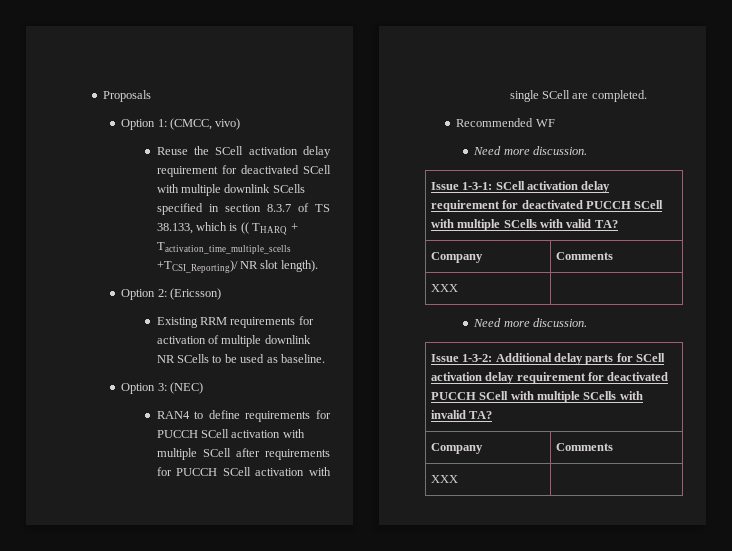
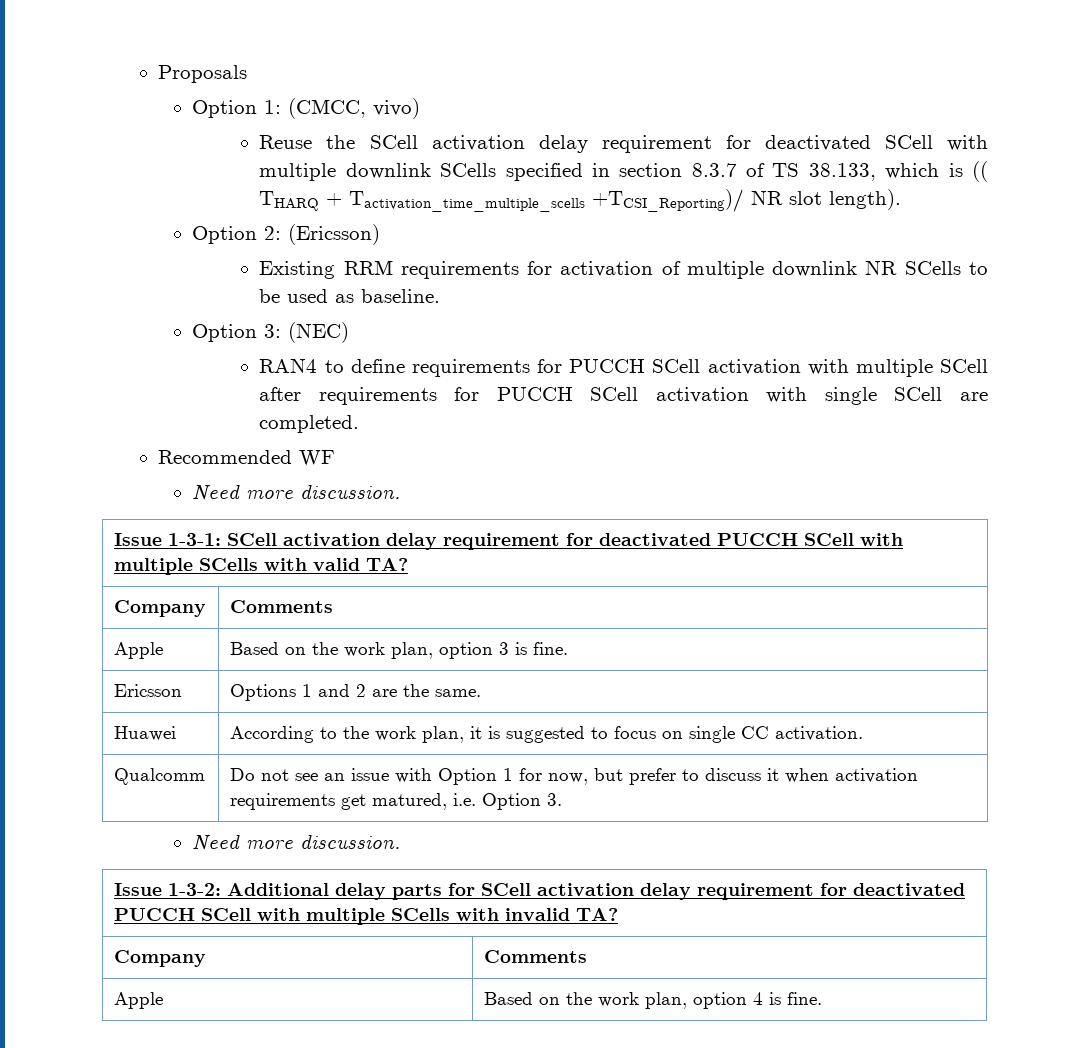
  Issue 1-3-1: SCell activation delay requirement for deactivated PUCCH SCell with multiple SCells with valid TA?
  Company | Comments
- XXX |
+ Apple | Based on the work plan, option 3 is fine.
+ Ericsson | Options 1 and 2 are the same.
+ Huawei | According to the work plan, it is suggested to focus on single CC activation.
+ Qualcomm | Do not see an issue with Option 1 for now, but prefer to discuss it when activation requirements get matured, i.e. Option 3.
  Issue 1-3-2: Additional delay parts for SCell activation delay requirement for deactivated PUCCH SCell with multiple SCells with invalid TA?
  Company | Comments
- XXX |
+ Apple | Based on the work plan, option 4 is fine.

